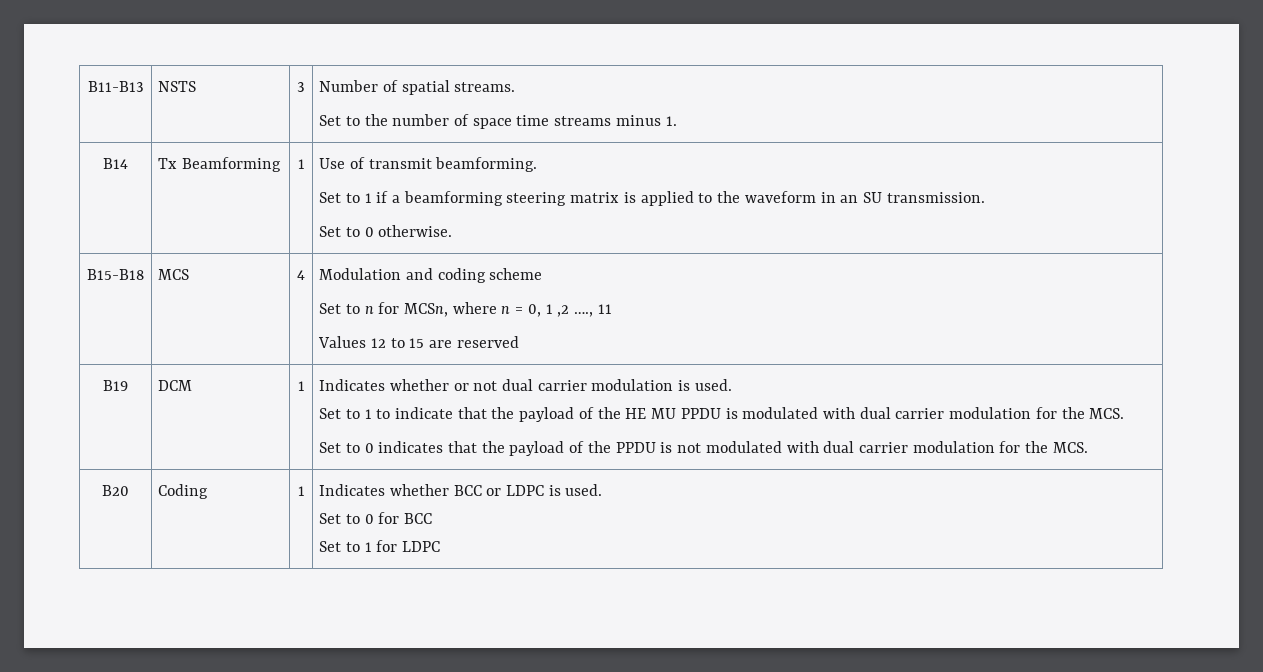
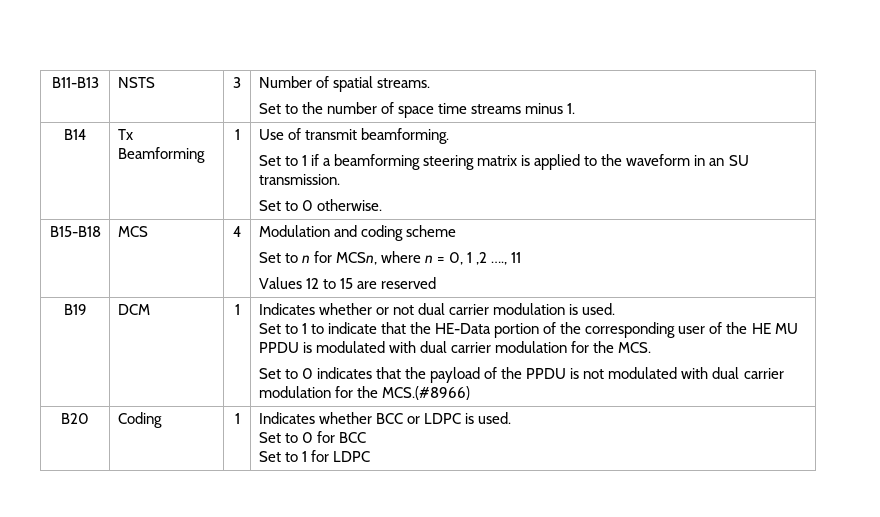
- Set to 1 to indicate that the payload of the HE MU PPDU is modulated with dual carrier modulation for the MCS.
+ Set to 1 to indicate that the HE-Data portion of the corresponding user of the HE MU PPDU is modulated with dual carrier modulation for the MCS.
- Set to 0 indicates that the payload of the PPDU is not modulated with dual carrier modulation for the MCS.
+ Set to 0 indicates that the payload of the PPDU is not modulated with dual carrier modulation for the MCS.(#8966)

